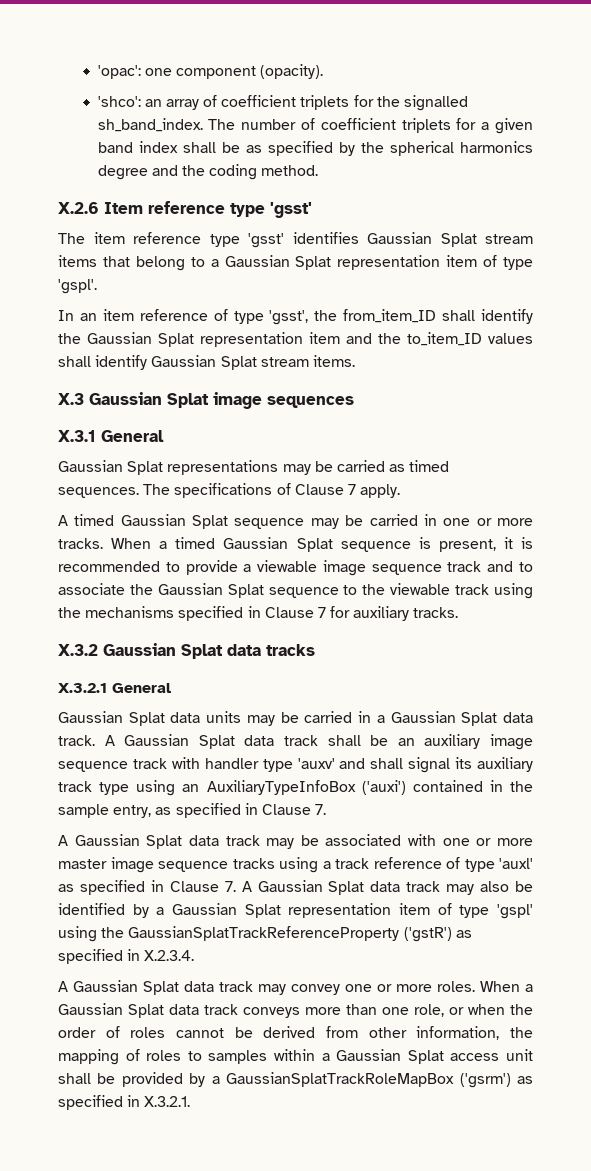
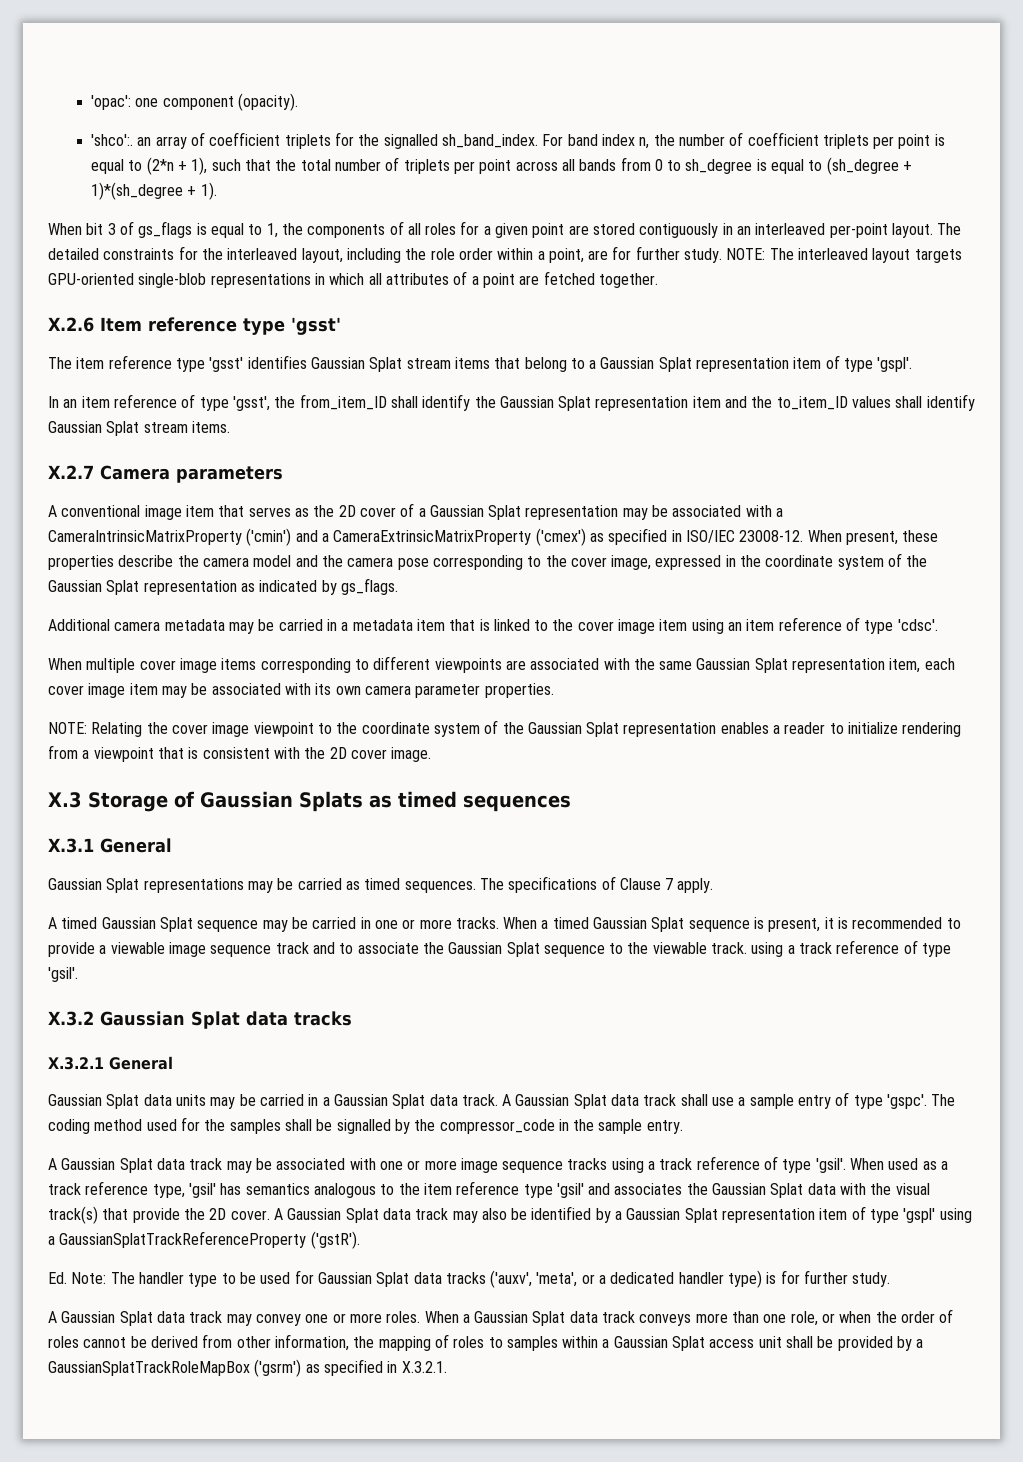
- 'shco': an array of coefficient triplets for the signalled sh_band_index.
+ 'shco':. an array of coefficient triplets for the signalled sh_band_index.
- The number of coefficient triplets for a given band index shall be as specified by the spherical harmonics degree and the coding method.
+ For band index n, the number of coefficient triplets per point is equal to (2*n + 1), such that the total number of triplets per point across all bands from 0 to sh_degree is equal to (sh_degree + 1)*(sh_degree + 1).
+ When bit 3 of gs_flags is equal to 1, the components of all roles for a given point are stored contiguously in an interleaved per-point layout. The detailed constraints for the interleaved layout, including the role order within a point, are for further study. NOTE: The interleaved layout targets GPU-oriented single-blob representations in which all attributes of a point are fetched together.
- X.3 Gaussian Splat image sequences
+ X.2.7 Camera parameters
+ A conventional image item that serves as the 2D cover of a Gaussian Splat representation may be associated with a CameraIntrinsicMatrixProperty ('cmin') and a CameraExtrinsicMatrixProperty ('cmex') as specified in ISO/IEC 23008-12. When present, these properties describe the camera model and the camera pose corresponding to the cover image, expressed in the coordinate system of the Gaussian Splat representation as indicated by gs_flags.
+ Additional camera metadata may be carried in a metadata item that is linked to the cover image item using an item reference of type 'cdsc'.
+ When multiple cover image items corresponding to different viewpoints are associated with the same Gaussian Splat representation item, each cover image item may be associated with its own camera parameter properties.
+ NOTE: Relating the cover image viewpoint to the coordinate system of the Gaussian Splat representation enables a reader to initialize rendering from a viewpoint that is consistent with the 2D cover image.
+ X.3 Storage of Gaussian Splats as timed sequences
- When a timed Gaussian Splat sequence is present, it is recommended to provide a viewable image sequence track and to associate the Gaussian Splat sequence to the viewable track using the mechanisms specified in Clause 7 for auxiliary tracks.
+ When a timed Gaussian Splat sequence is present, it is recommended to provide a viewable image sequence track and to associate the Gaussian Splat sequence to the viewable track. using a track reference of type 'gsil'.
- A Gaussian Splat data track shall be an auxiliary image sequence track with handler type 'auxv' and shall signal its auxiliary track type using an AuxiliaryTypeInfoBox ('auxi') contained in the sample entry, as specified in Clause 7.
+ A Gaussian Splat data track shall use a sample entry of type 'gspc'. The coding method used for the samples shall be signalled by the compressor_code in the sample entry.
- A Gaussian Splat data track may be associated with one or more master image sequence tracks using a track reference of type 'auxl' as specified in Clause 7. A Gaussian Splat data track may also be identified by a Gaussian Splat representation item of type 'gspl' using the GaussianSplatTrackReferenceProperty ('gstR') as specified in X.2.3.4.
+ A Gaussian Splat data track may be associated with one or more image sequence tracks using a track reference of type 'gsil'. When used as a track reference type, 'gsil' has semantics analogous to the item reference type 'gsil' and associates the Gaussian Splat data with the visual track(s) that provide the 2D cover. A Gaussian Splat data track may also be identified by a Gaussian Splat representation item of type 'gspl' using a GaussianSplatTrackReferenceProperty ('gstR').
+ Ed. Note: The handler type to be used for Gaussian Splat data tracks ('auxv', 'meta', or a dedicated handler type) is for further study.

